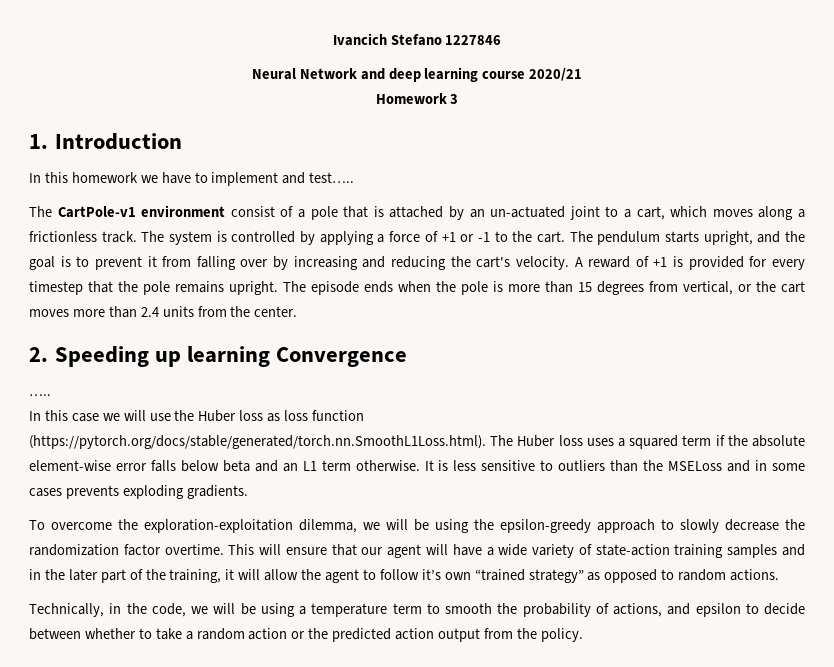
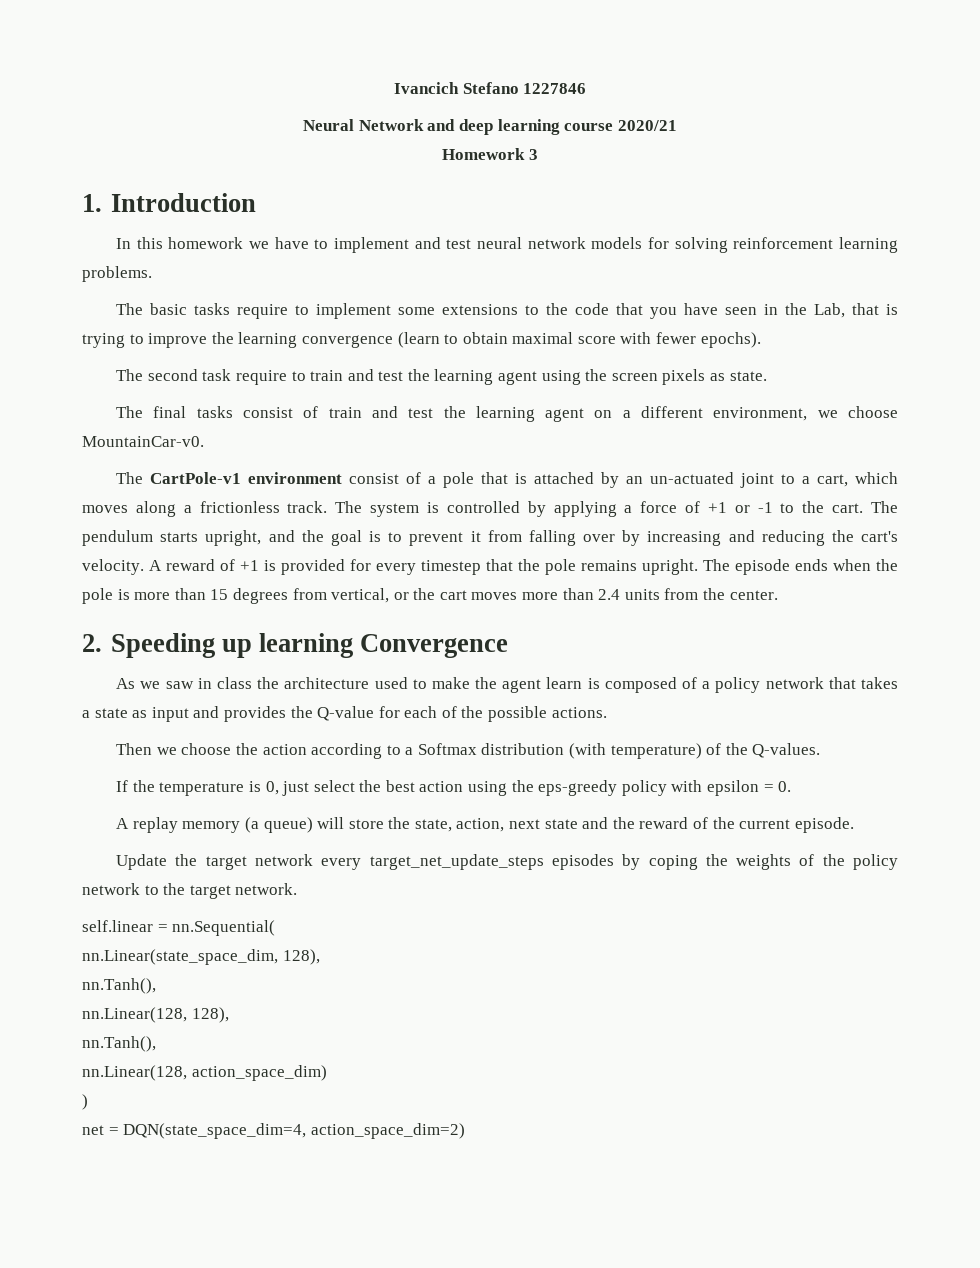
- In this homework we have to implement and test…..
+ In this homework we have to implement and test neural network models for solving reinforcement learning problems.
+ The basic tasks require to implement some extensions to the code that you have seen in the Lab, that is trying to improve the learning convergence (learn to obtain maximal score with fewer epochs).
+ The second task require to train and test the learning agent using the screen pixels as state.
+ The final tasks consist of train and test the learning agent on a different environment, we choose MountainCar-v0.
- …..
- In this case we will use the Huber loss as loss function (https://pytorch.org/docs/stable/generated/torch.nn.SmoothL1Loss.html). The Huber loss uses a squared term if the absolute element-wise error falls below beta and an L1 term otherwise. It is less sensitive to outliers than the MSELoss and in some cases prevents exploding gradients.
- To overcome the exploration-exploitation dilemma, we will be using the epsilon-greedy approach to slowly decrease the randomization factor overtime. This will ensure that our agent will have a wide variety of state-action training samples and in the later part of the training, it will allow the agent to follow it’s own “trained strategy” as opposed to random actions.
- Technically, in the code, we will be using a temperature term to smooth the probability of actions, and epsilon to decide between whether to take a random action or the predicted action output from the policy.
+ As we saw in class the architecture used to make the agent learn is composed of a policy network that takes a state as input and provides the Q-value for each of the possible actions.
+ Then we choose the action according to a Softmax distribution (with temperature) of the Q-values.
+ If the temperature is 0, just select the best action using the eps-greedy policy with epsilon = 0.
+ A replay memory (a queue) will store the state, action, next state and the reward of the current episode.
+ Update the target network every target_net_update_steps episodes by coping the weights of the policy network to the target network.
+ self.linear = nn.Sequential(
+ nn.Linear(state_space_dim, 128),
+ nn.Tanh(),
+ nn.Linear(128, 128),
+ nn.Tanh(),
+ nn.Linear(128, action_space_dim)
+ )
+ net = DQN(state_space_dim=4, action_space_dim=2)

